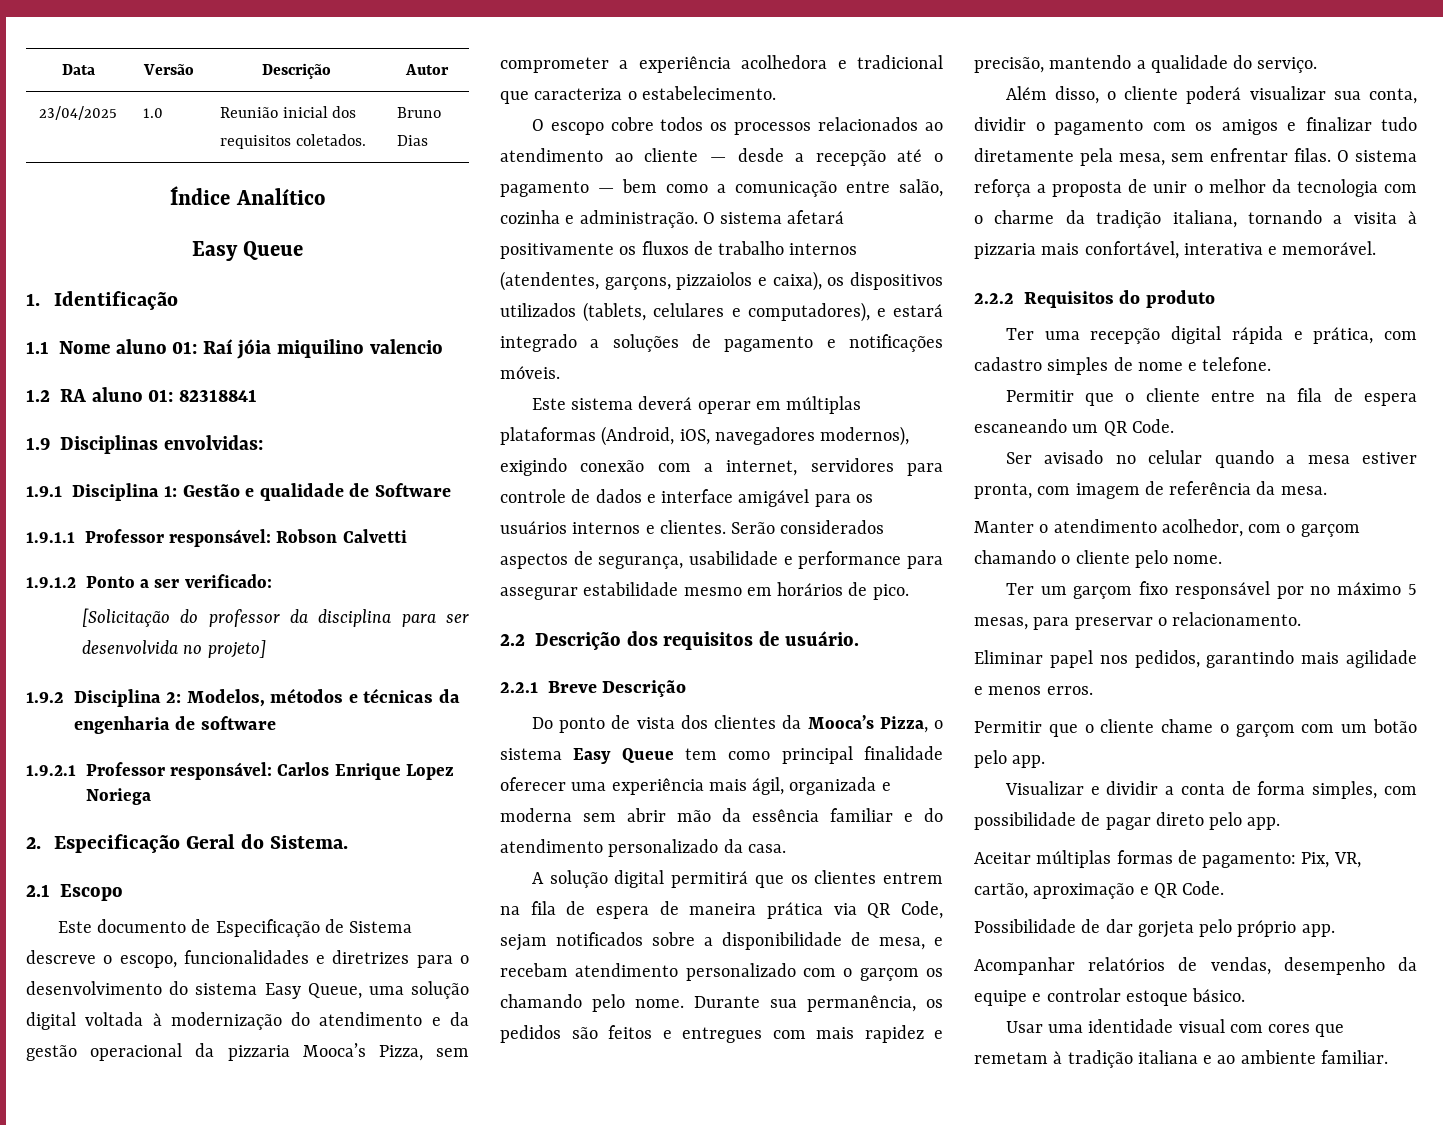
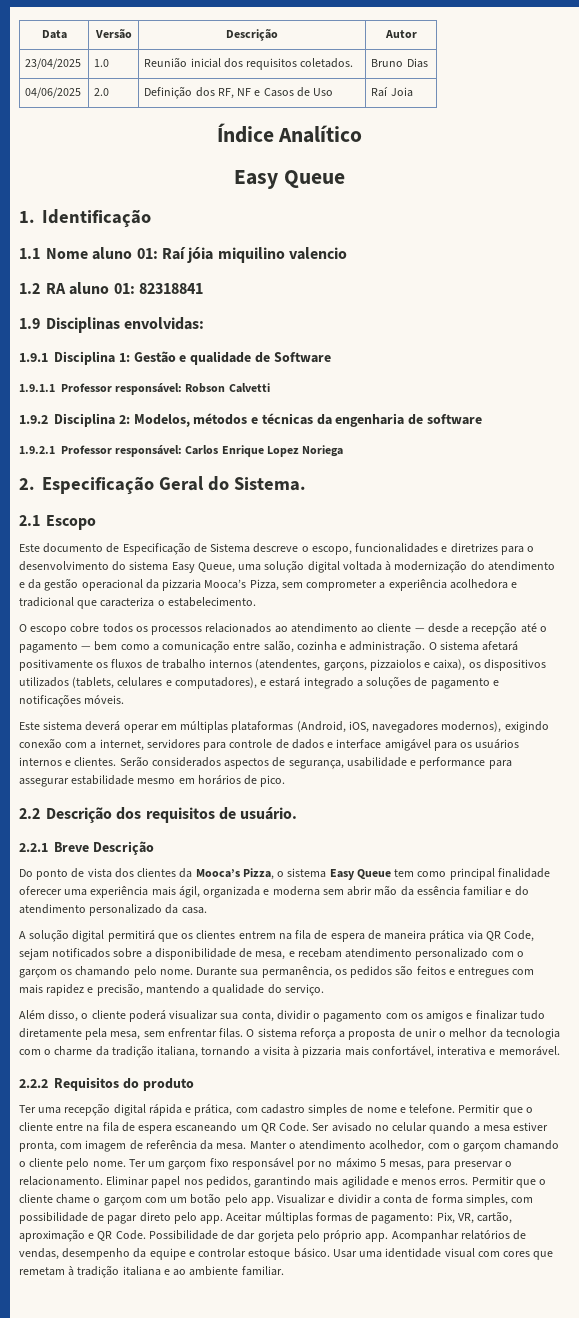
+ 04/06/2025 | 2.0 | Definição dos RF, NF e Casos de Uso | Raí Joia
- 1.9.1.2 Ponto a ser verificado:
- [Solicitação do professor da disciplina para ser desenvolvida no projeto]
- Ter uma recepção digital rápida e prática, com cadastro simples de nome e telefone.
- Permitir que o cliente entre na fila de espera escaneando um QR Code.
- Ser avisado no celular quando a mesa estiver pronta, com imagem de referência da mesa.
- Manter o atendimento acolhedor, com o garçom chamando o cliente pelo nome.
- Ter um garçom fixo responsável por no máximo 5 mesas, para preservar o relacionamento.
- Eliminar papel nos pedidos, garantindo mais agilidade e menos erros.
- Permitir que o cliente chame o garçom com um botão pelo app.
- Visualizar e dividir a conta de forma simples, com possibilidade de pagar direto pelo app.
- Aceitar múltiplas formas de pagamento:
+ Ter uma recepção digital rápida e prática, com cadastro simples de nome e telefone. Permitir que o cliente entre na fila de espera escaneando um QR Code. Ser avisado no celular quando a mesa estiver pronta, com imagem de referência da mesa. Manter o atendimento acolhedor, com o garçom chamando o cliente pelo nome. Ter um garçom fixo responsável por no máximo 5 mesas, para preservar o relacionamento. Eliminar papel nos pedidos, garantindo mais agilidade e menos erros. Permitir que o cliente chame o garçom com um botão pelo app. Visualizar e dividir a conta de forma simples, com possibilidade de pagar direto pelo app. Aceitar múltiplas formas de pagamento:
- Pix, VR, cartão, aproximação e QR Code.
- Possibilidade de dar gorjeta pelo próprio app.
- Acompanhar relatórios de vendas, desempenho da equipe e controlar estoque básico.
- Usar uma identidade visual com cores que remetam à tradição italiana e ao ambiente familiar.
+ Pix, VR, cartão, aproximação e QR Code. Possibilidade de dar gorjeta pelo próprio app. Acompanhar relatórios de vendas, desempenho da equipe e controlar estoque básico. Usar uma identidade visual com cores que remetam à tradição italiana e ao ambiente familiar.

